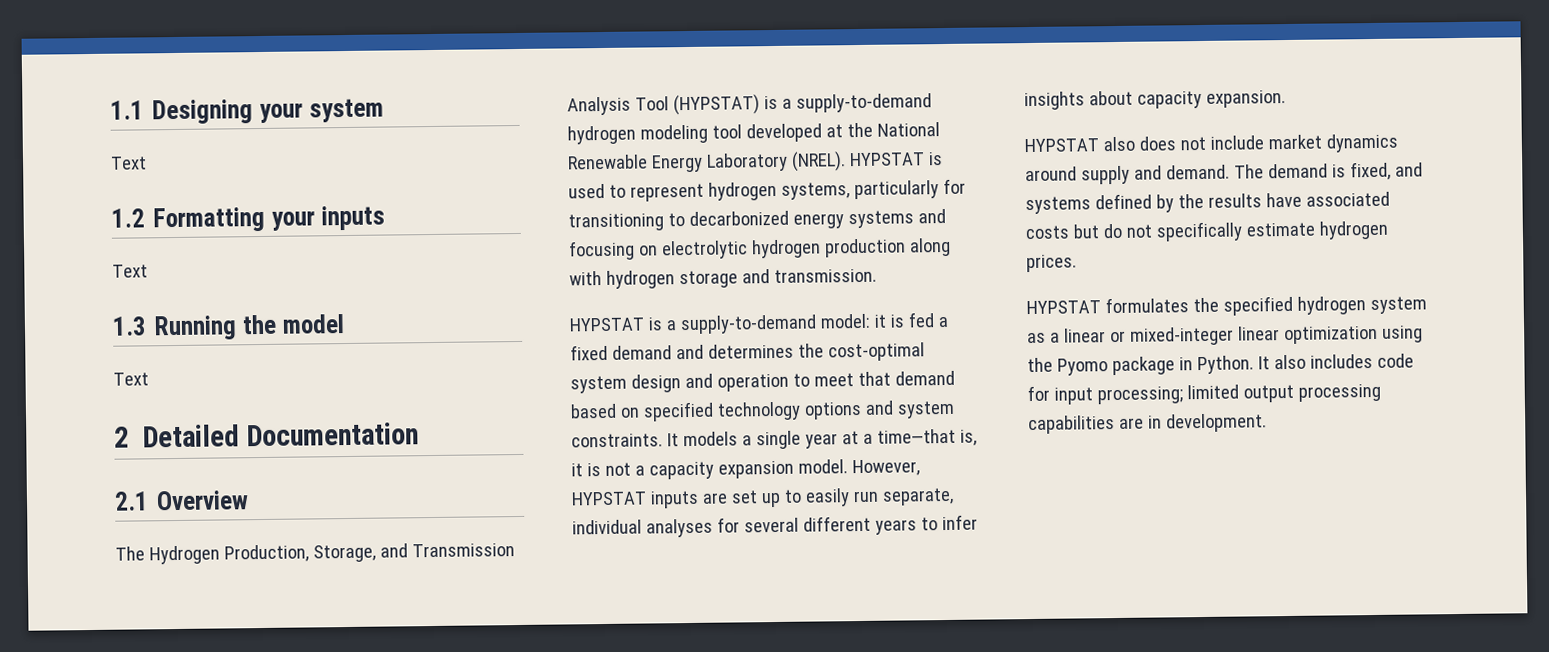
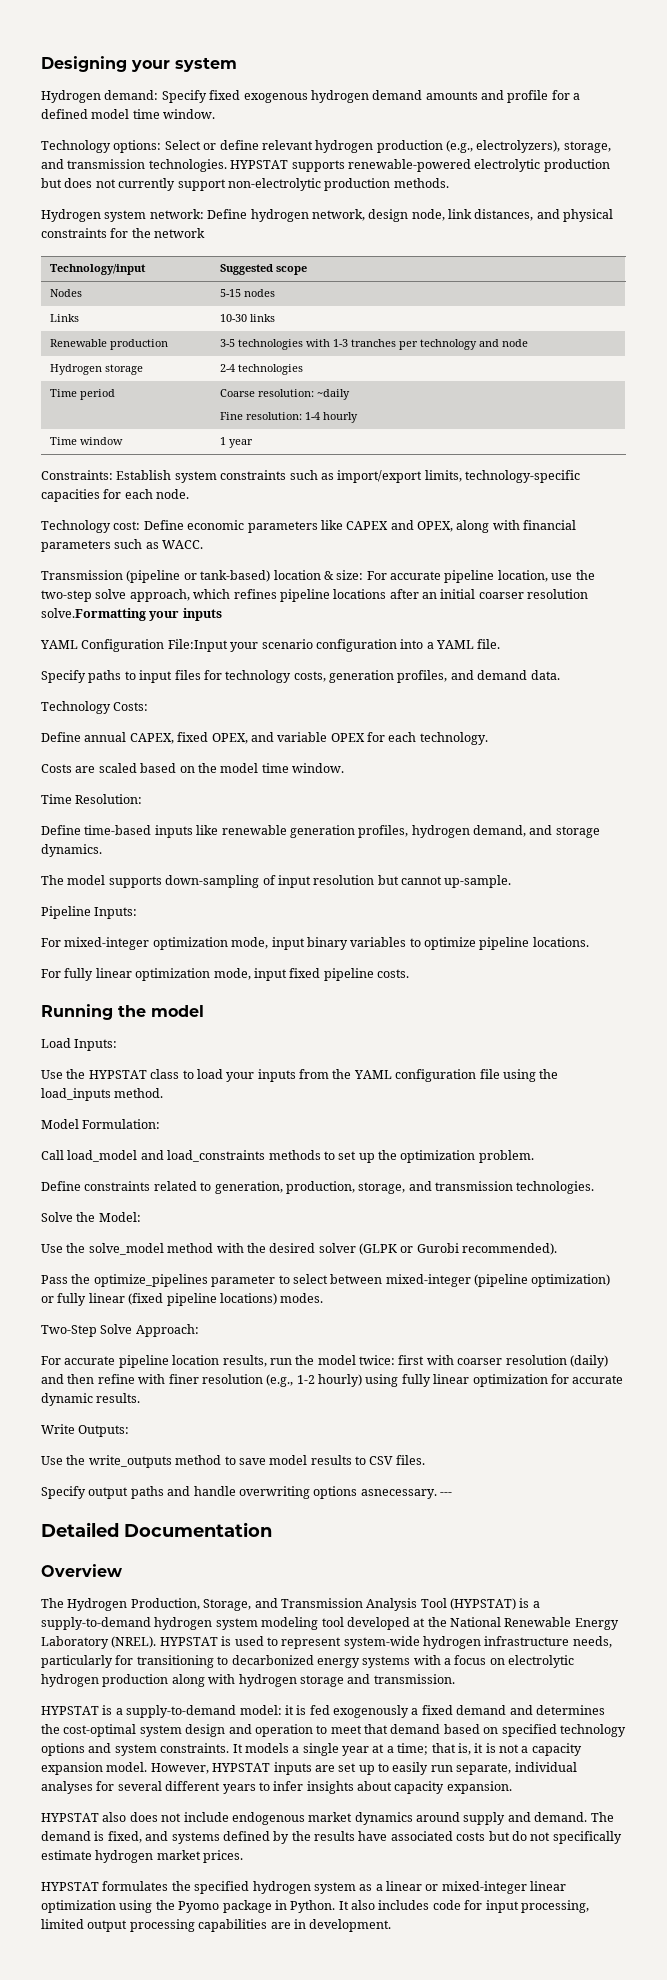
- 1.1 Designing your system
- Text
- 1.2 Formatting your inputs
- Text
- 1.3 Running the model
- Text
- 2 Detailed Documentation
+ Designing your system
+ Hydrogen demand: Specify fixed exogenous hydrogen demand amounts and profile for a defined model time window.
+ Technology options: Select or define relevant hydrogen production (e.g., electrolyzers), storage, and transmission technologies. HYPSTAT supports renewable-powered electrolytic production but does not currently support non-electrolytic production methods.
+ Hydrogen system network: Define hydrogen network, design node, link distances, and physical constraints for the network
+ Technology/input | Suggested scope
+ Nodes | 5-15 nodes
+ Links | 10-30 links
+ Renewable production | 3-5 technologies with 1-3 tranches per technology and node
+ Hydrogen storage | 2-4 technologies
+ Time period | Coarse resolution: ~daily
+ Fine resolution: 1-4 hourly
+ Time window | 1 year
+ Constraints: Establish system constraints such as import/export limits, technology-specific capacities for each node.
+ Technology cost: Define economic parameters like CAPEX and OPEX, along with financial parameters such as WACC.
+ Transmission (pipeline or tank-based) location & size: For accurate pipeline location, use the two-step solve approach, which refines pipeline locations after an initial coarser resolution solve.Formatting your inputs
+ YAML Configuration File:Input your scenario configuration into a YAML file.
+ Specify paths to input files for technology costs, generation profiles, and demand data.
+ Technology Costs:
+ Define annual CAPEX, fixed OPEX, and variable OPEX for each technology.
+ Costs are scaled based on the model time window.
+ Time Resolution:
+ Define time-based inputs like renewable generation profiles, hydrogen demand, and storage dynamics.
+ The model supports down-sampling of input resolution but cannot up-sample.
+ Pipeline Inputs:
+ For mixed-integer optimization mode, input binary variables to optimize pipeline locations.
+ For fully linear optimization mode, input fixed pipeline costs.
+ Running the model
+ Load Inputs:
+ Use the HYPSTAT class to load your inputs from the YAML configuration file using the load_inputs method.
+ Model Formulation:
+ Call load_model and load_constraints methods to set up the optimization problem.
+ Define constraints related to generation, production, storage, and transmission technologies.
+ Solve the Model:
+ Use the solve_model method with the desired solver (GLPK or Gurobi recommended).
+ Pass the optimize_pipelines parameter to select between mixed-integer (pipeline optimization) or fully linear (fixed pipeline locations) modes.
+ Two-Step Solve Approach:
+ For accurate pipeline location results, run the model twice: first with coarser resolution (daily) and then refine with finer resolution (e.g., 1-2 hourly) using fully linear optimization for accurate dynamic results.
+ Write Outputs:
+ Use the write_outputs method to save model results to CSV files.
+ Specify output paths and handle overwriting options asnecessary. ---
+ Detailed Documentation
- 2.1 Overview
+ Overview
- The Hydrogen Production, Storage, and Transmission Analysis Tool (HYPSTAT) is a supply-to-demand hydrogen modeling tool developed at the National Renewable Energy Laboratory (NREL).
+ The Hydrogen Production, Storage, and Transmission Analysis Tool (HYPSTAT) is a supply-to-demand hydrogen system modeling tool developed at the National Renewable Energy Laboratory (NREL).
- HYPSTAT is used to represent hydrogen systems, particularly for transitioning to decarbonized energy systems and focusing on electrolytic hydrogen production along with hydrogen storage and transmission.
+ HYPSTAT is used to represent system-wide hydrogen infrastructure needs, particularly for transitioning to decarbonized energy systems with a focus on electrolytic hydrogen production along with hydrogen storage and transmission.
- HYPSTAT is a supply-to-demand model: it is fed a fixed demand and determines the cost-optimal system design and operation to meet that demand based on specified technology options and system constraints.
+ HYPSTAT is a supply-to-demand model: it is fed exogenously a fixed demand and determines the cost-optimal system design and operation to meet that demand based on specified technology options and system constraints.
- It models a single year at a time—that is, it is not a capacity expansion model.
+ It models a single year at a time; that is, it is not a capacity expansion model.
- HYPSTAT also does not include market dynamics around supply and demand.
+ HYPSTAT also does not include endogenous market dynamics around supply and demand.
- The demand is fixed, and systems defined by the results have associated costs but do not specifically estimate hydrogen prices.
+ The demand is fixed, and systems defined by the results have associated costs but do not specifically estimate hydrogen market prices.
- It also includes code for input processing; limited output processing capabilities are in development.
+ It also includes code for input processing, limited output processing capabilities are in development.

